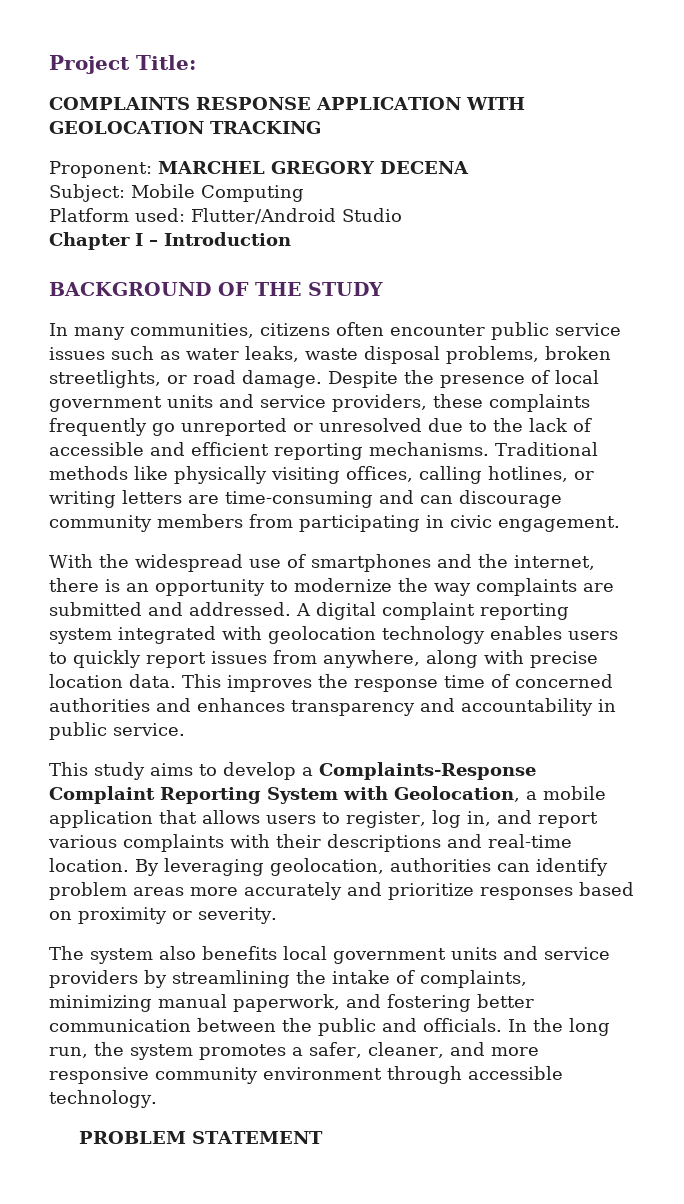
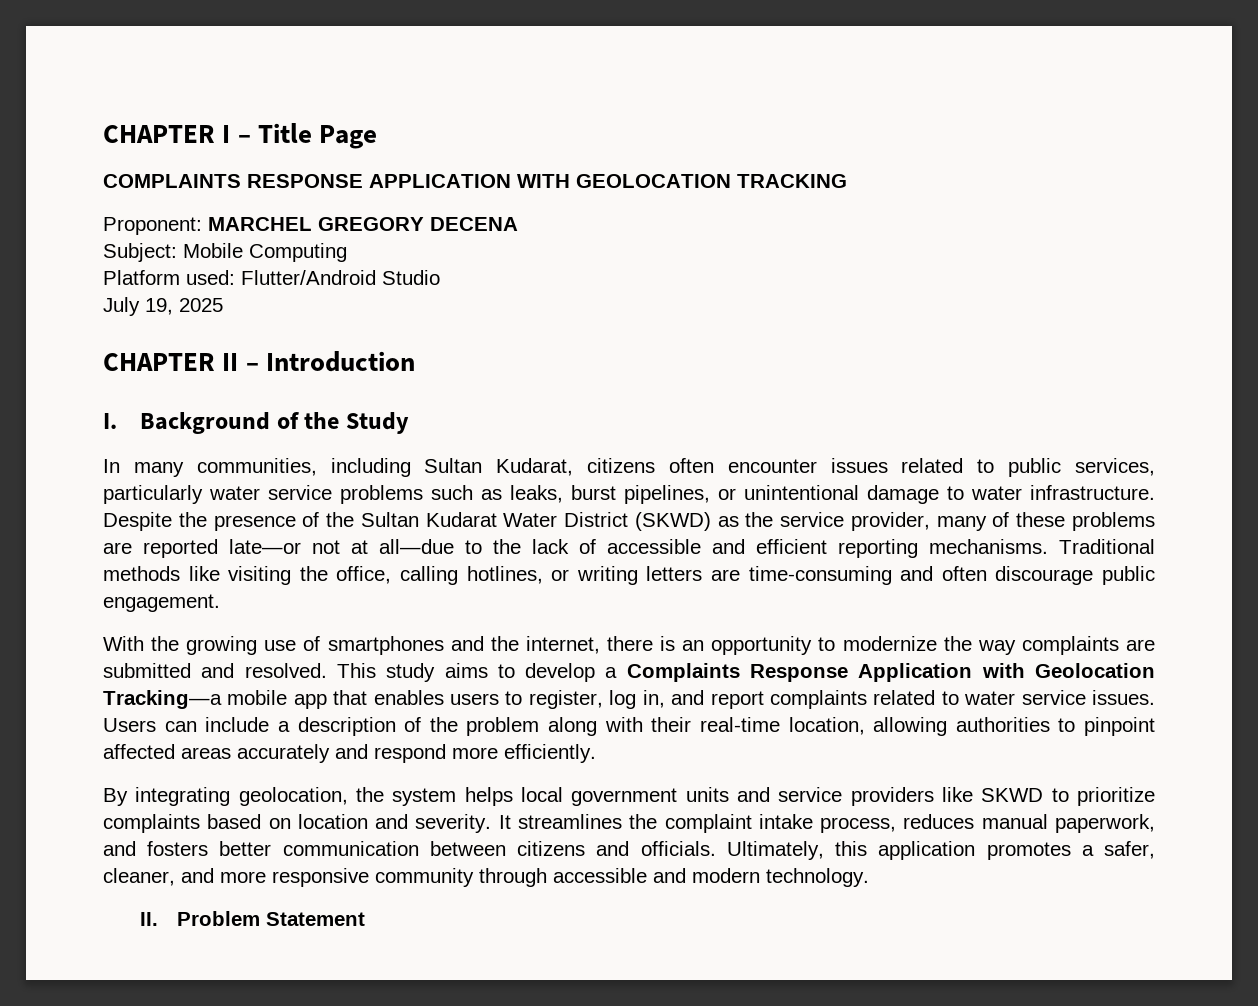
- Project Title:
+ CHAPTER I – Title Page
- Chapter I – Introduction
- BACKGROUND OF THE STUDY
- In many communities, citizens often encounter public service issues such as water leaks, waste disposal problems, broken streetlights, or road damage. Despite the presence of local government units and service providers, these complaints frequently go unreported or unresolved due to the lack of accessible and efficient reporting mechanisms.
+ July 19, 2025
+ CHAPTER II – Introduction
+ I. Background of the Study
+ In many communities, including Sultan Kudarat, citizens often encounter issues related to public services, particularly water service problems such as leaks, burst pipelines, or unintentional damage to water infrastructure. Despite the presence of the Sultan Kudarat Water District (SKWD) as the service provider, many of these problems are reported late—or not at all—due to the lack of accessible and efficient reporting mechanisms.
- Traditional methods like physically visiting offices, calling hotlines, or writing letters are time-consuming and can discourage community members from participating in civic engagement.
+ Traditional methods like visiting the office, calling hotlines, or writing letters are time-consuming and often discourage public engagement.
- With the widespread use of smartphones and the internet, there is an opportunity to modernize the way complaints are submitted and addressed. A digital complaint reporting system integrated with geolocation technology enables users to quickly report issues from anywhere, along with precise location data. This improves the response time of concerned authorities and enhances transparency and accountability in public service.
- This study aims to develop a Complaints-Response Complaint Reporting System with Geolocation, a mobile application that allows users to register, log in, and report various complaints with their descriptions and real-time location. By leveraging geolocation, authorities can identify problem areas more accurately and prioritize responses based on proximity or severity.
- The system also benefits local government units and service providers by streamlining the intake of complaints, minimizing manual paperwork, and fostering better communication between the public and officials. In the long run, the system promotes a safer, cleaner, and more responsive community environment through accessible technology.
+ With the growing use of smartphones and the internet, there is an opportunity to modernize the way complaints are submitted and resolved. This study aims to develop a Complaints Response Application with Geolocation Tracking—a mobile app that enables users to register, log in, and report complaints related to water service issues. Users can include a description of the problem along with their real-time location, allowing authorities to pinpoint affected areas accurately and respond more efficiently.
+ By integrating geolocation, the system helps local government units and service providers like SKWD to prioritize complaints based on location and severity. It streamlines the complaint intake process, reduces manual paperwork, and fosters better communication between citizens and officials. Ultimately, this application promotes a safer, cleaner, and more responsive community through accessible and modern technology.
- PROBLEM STATEMENT
+ II. Problem Statement

